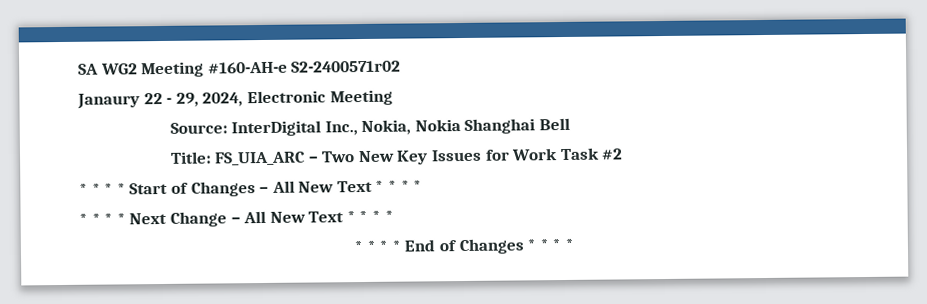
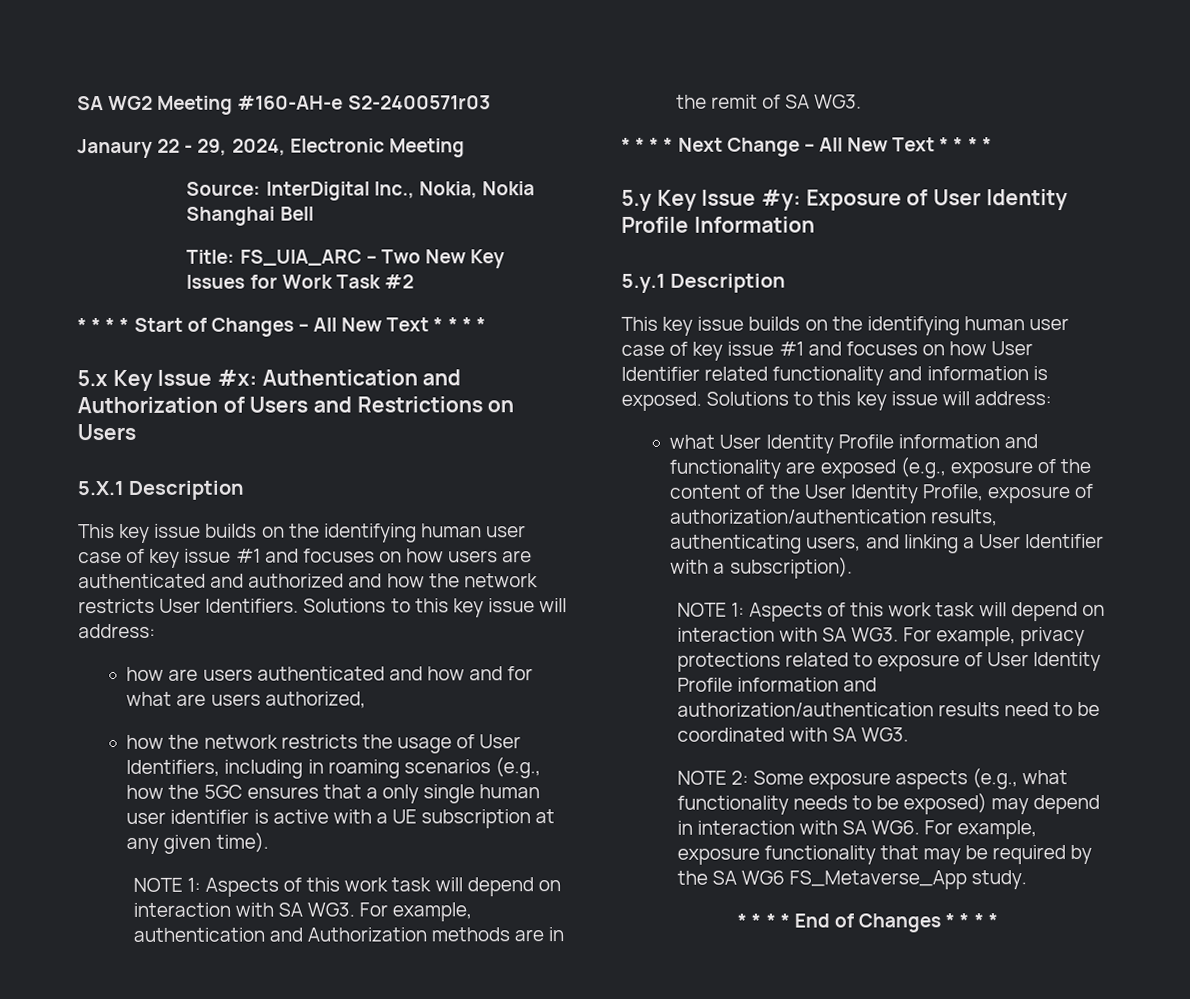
- SA WG2 Meeting #160-AH-e S2-2400571r02
+ SA WG2 Meeting #160-AH-e S2-2400571r03
+ 5.x Key Issue #x: Authentication and Authorization of Users and Restrictions on Users
+ 5.X.1 Description
+ This key issue builds on the identifying human user case of key issue #1 and focuses on how users are authenticated and authorized and how the network restricts User Identifiers. Solutions to this key issue will address:
+ how are users authenticated and how and for what are users authorized,
+ how the network restricts the usage of User Identifiers, including in roaming scenarios (e.g., how the 5GC ensures that a only single human user identifier is active with a UE subscription at any given time).
+ NOTE 1: Aspects of this work task will depend on interaction with SA WG3. For example, authentication and Authorization methods are in the remit of SA WG3.
+ 5.y Key Issue #y: Exposure of User Identity Profile Information
+ 5.y.1 Description
+ This key issue builds on the identifying human user case of key issue #1 and focuses on how User Identifier related functionality and information is exposed. Solutions to this key issue will address:
+ what User Identity Profile information and functionality are exposed (e.g., exposure of the content of the User Identity Profile, exposure of authorization/authentication results, authenticating users, and linking a User Identifier with a subscription).
+ NOTE 1: Aspects of this work task will depend on interaction with SA WG3. For example, privacy protections related to exposure of User Identity Profile information and authorization/authentication results need to be coordinated with SA WG3.
+ NOTE 2: Some exposure aspects (e.g., what functionality needs to be exposed) may depend in interaction with SA WG6. For example, exposure functionality that may be required by the SA WG6 FS_Metaverse_App study.

